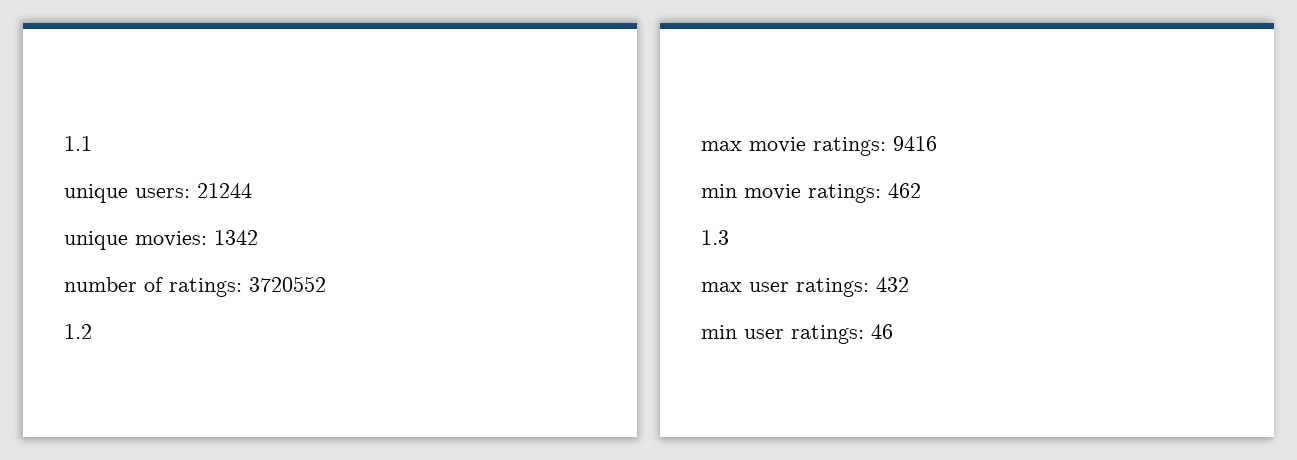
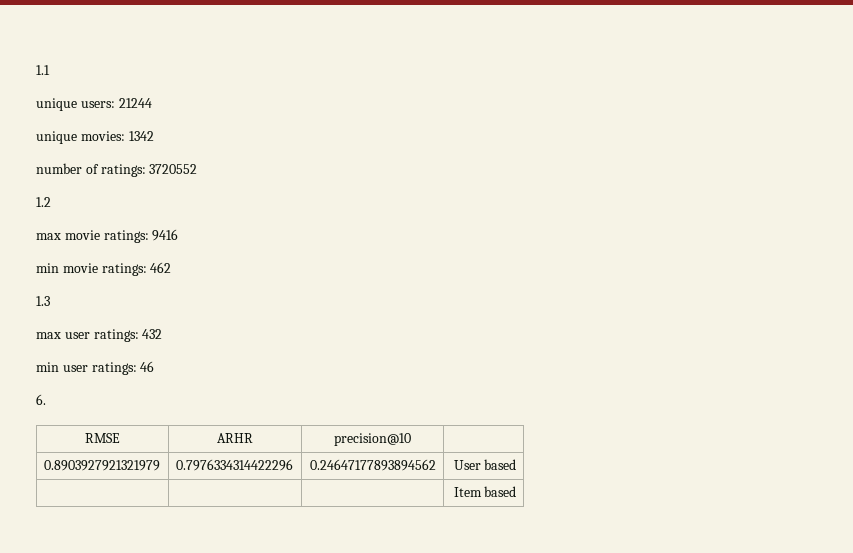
+ 6.
+ RMSE | ARHR | precision@10 |
+ 0.8903927921321979 | 0.7976334314422296 | 0.24647177893894562 | User based
+ | | | Item based

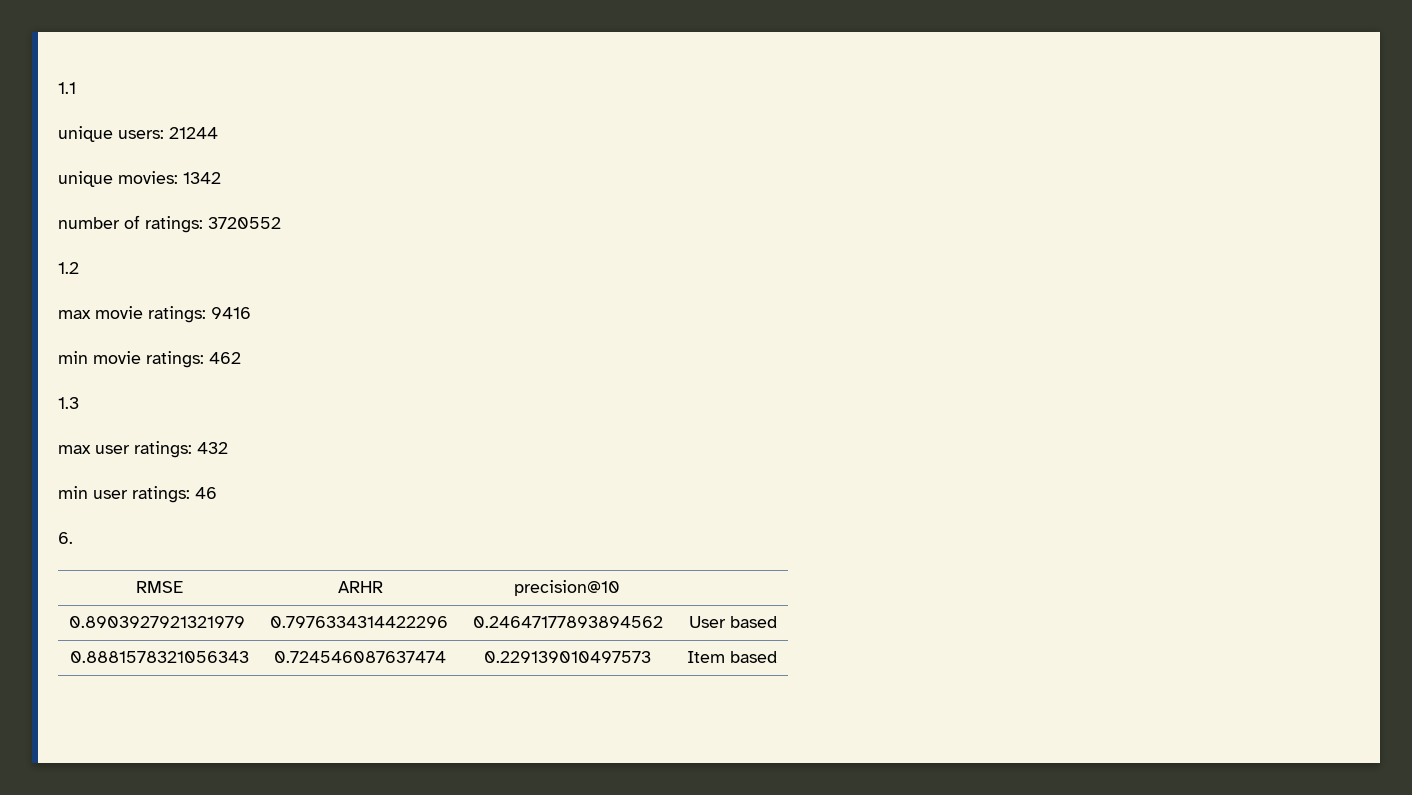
- | | | Item based
+ 0.8881578321056343 | 0.724546087637474 | 0.229139010497573 | Item based

